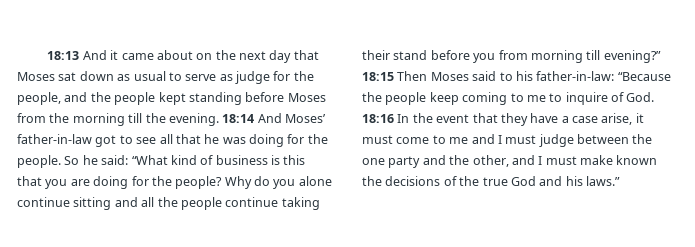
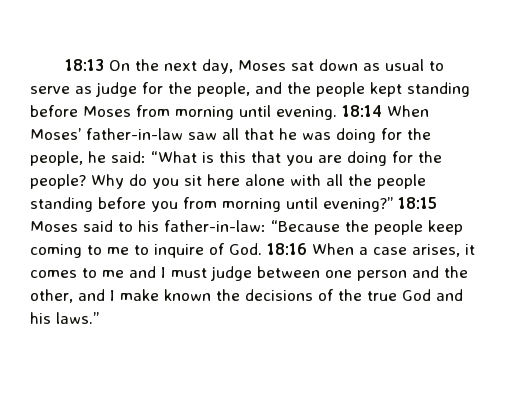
- 18:13 And it came about on the next day that Moses sat down as usual to serve as judge for the people, and the people kept standing before Moses from the morning till the evening.
+ 18:13 On the next day, Moses sat down as usual to serve as judge for the people, and the people kept standing before Moses from morning until evening.
- 18:14 And Moses’ father-in-law got to see all that he was doing for the people. So he said: “What kind of business is this that you are doing for the people?
+ 18:14 When Moses’ father-in-law saw all that he was doing for the people, he said: “What is this that you are doing for the people?
- Why do you alone continue sitting and all the people continue taking their stand before you from morning till evening?”
+ Why do you sit here alone with all the people standing before you from morning until evening?”
- 18:15 Then Moses said to his father-in-law: “Because the people keep coming to me to inquire of God. 18:16 In the event that they have a case arise, it must come to me and I must judge between the one party and the other, and I must make known the decisions of the true God and his laws.”
+ 18:15 Moses said to his father-in-law: “Because the people keep coming to me to inquire of God. 18:16 When a case arises, it comes to me and I must judge between one person and the other, and I make known the decisions of the true God and his laws.”

